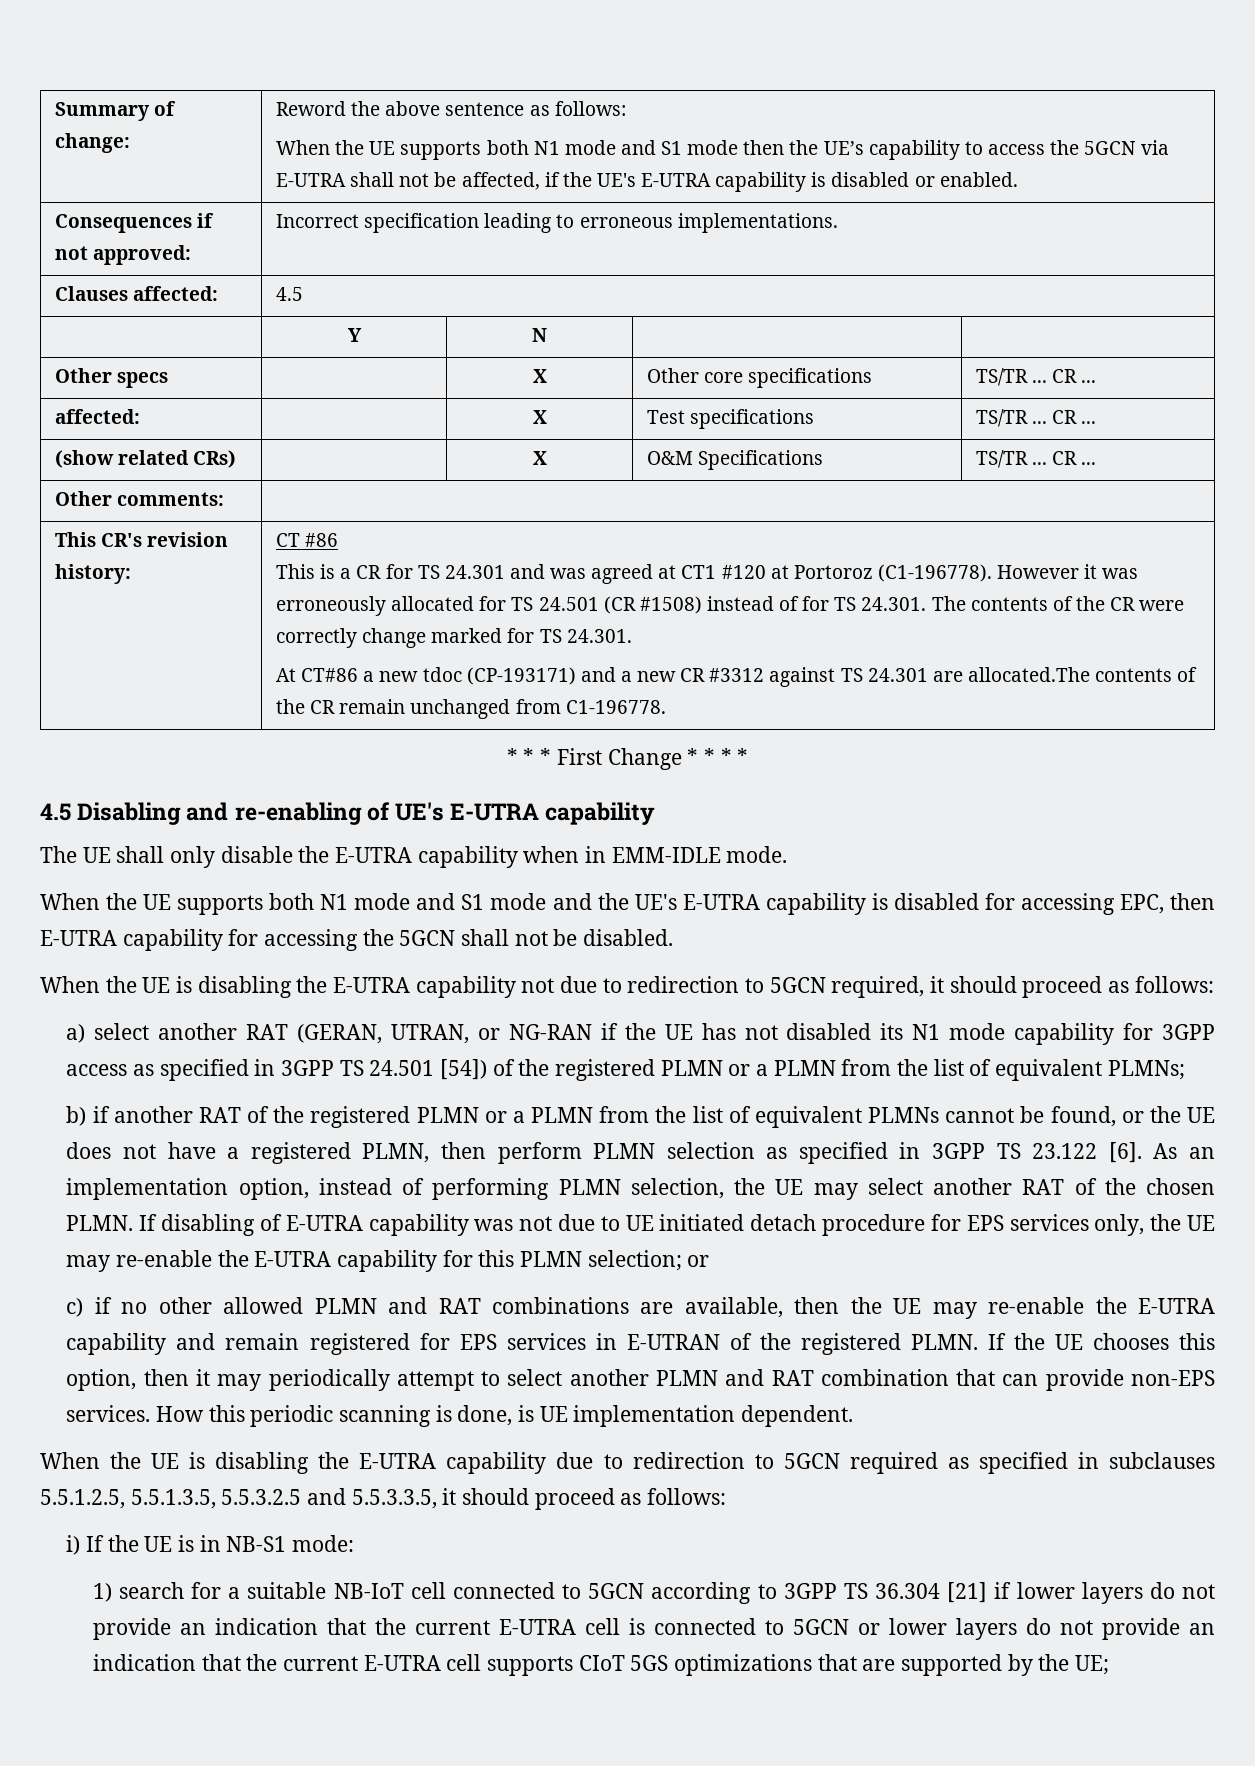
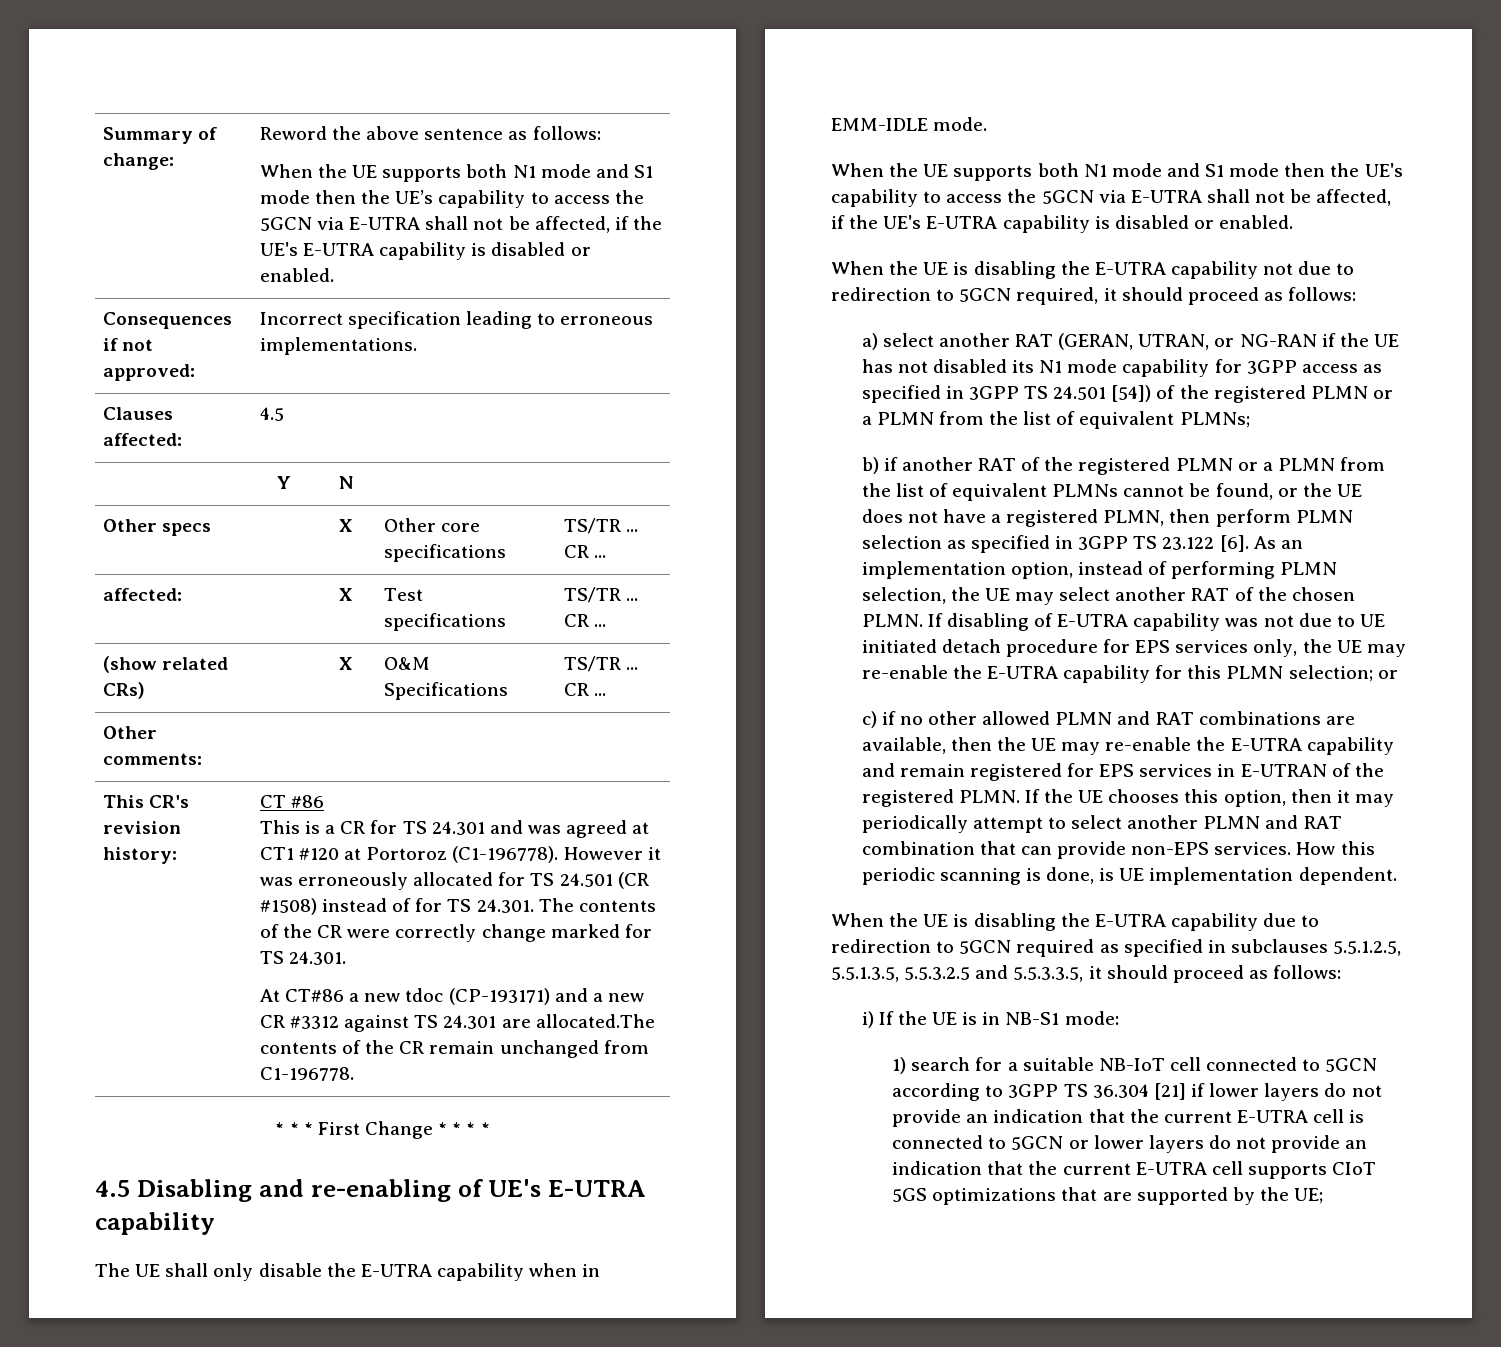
  The UE shall only disable the E-UTRA capability when in EMM-IDLE mode.
- When the UE supports both N1 mode and S1 mode and the UE's E-UTRA capability is disabled for accessing EPC, then E-UTRA capability for accessing the 5GCN shall not be disabled.
+ When the UE supports both N1 mode and S1 mode then the UE's capability to access the 5GCN via E-UTRA shall not be affected, if the UE's E-UTRA capability is disabled or enabled.

